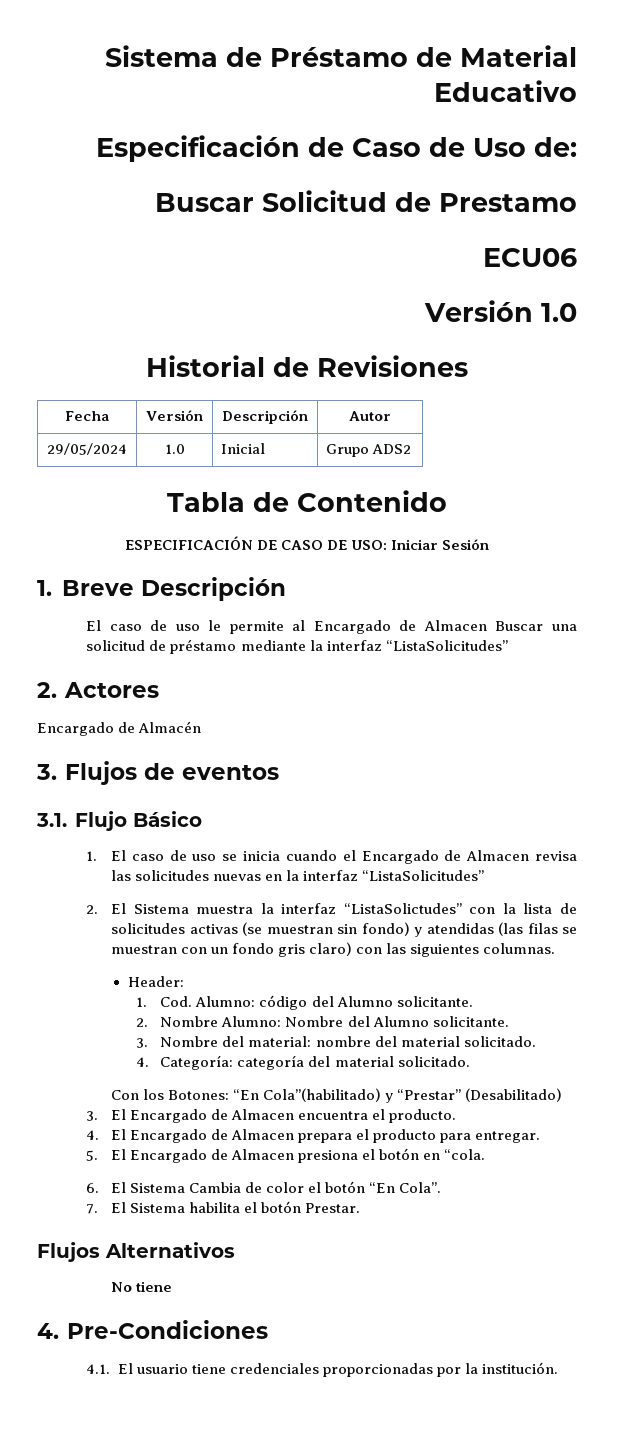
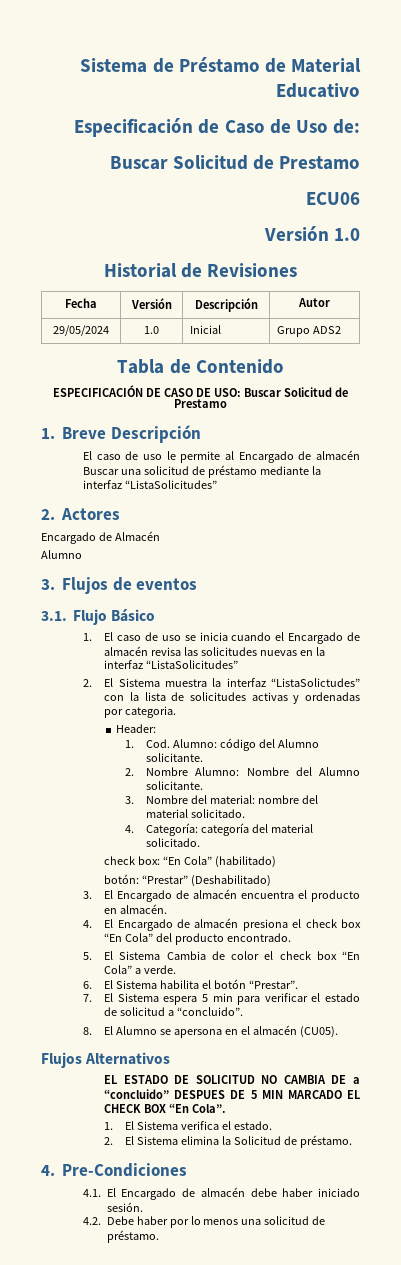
- ESPECIFICACIÓN DE CASO DE USO: Iniciar Sesión
+ ESPECIFICACIÓN DE CASO DE USO: Buscar Solicitud de Prestamo
- El caso de uso le permite al Encargado de Almacen Buscar una solicitud de préstamo mediante la interfaz “ListaSolicitudes”
+ El caso de uso le permite al Encargado de almacén Buscar una solicitud de préstamo mediante la interfaz “ListaSolicitudes”
  Encargado de Almacén
+ Alumno
- 1. El caso de uso se inicia cuando el Encargado de Almacen revisa las solicitudes nuevas en la interfaz “ListaSolicitudes”
+ 1. El caso de uso se inicia cuando el Encargado de almacén revisa las solicitudes nuevas en la interfaz “ListaSolicitudes”
- 2. El Sistema muestra la interfaz “ListaSolictudes” con la lista de solicitudes activas (se muestran sin fondo) y atendidas (las filas se muestran con un fondo gris claro) con las siguientes columnas.
+ 2. El Sistema muestra la interfaz “ListaSolictudes” con la lista de solicitudes activas y ordenadas por categoria.
- Con los Botones: “En Cola”(habilitado) y “Prestar” (Desabilitado)
+ check box: “En Cola” (habilitado)
+ botón: “Prestar” (Deshabilitado)
- 3. El Encargado de Almacen encuentra el producto.
+ 3. El Encargado de almacén encuentra el producto en almacén.
- 4. El Encargado de Almacen prepara el producto para entregar.
- 5. El Encargado de Almacen presiona el botón en “cola.
- 6. El Sistema Cambia de color el botón “En Cola”.
- 7. El Sistema habilita el botón Prestar.
+ 4. El Encargado de almacén presiona el check box “En Cola” del producto encontrado.
+ 5. El Sistema Cambia de color el check box “En Cola” a verde.
+ 6. El Sistema habilita el botón “Prestar”.
+ 7. El Sistema espera 5 min para verificar el estado de solicitud a “concluido”.
+ 8. El Alumno se apersona en el almacén (CU05).
  Flujos Alternativos
- No tiene
+ EL ESTADO DE SOLICITUD NO CAMBIA DE a “concluido” DESPUES DE 5 MIN MARCADO EL CHECK BOX “En Cola”.
+ 1. El Sistema verifica el estado.
+ 2. El Sistema elimina la Solicitud de préstamo.
  4. Pre-Condiciones
- 4.1. El usuario tiene credenciales proporcionadas por la institución.
+ 4.1. El Encargado de almacén debe haber iniciado sesión.
+ 4.2. Debe haber por lo menos una solicitud de préstamo.

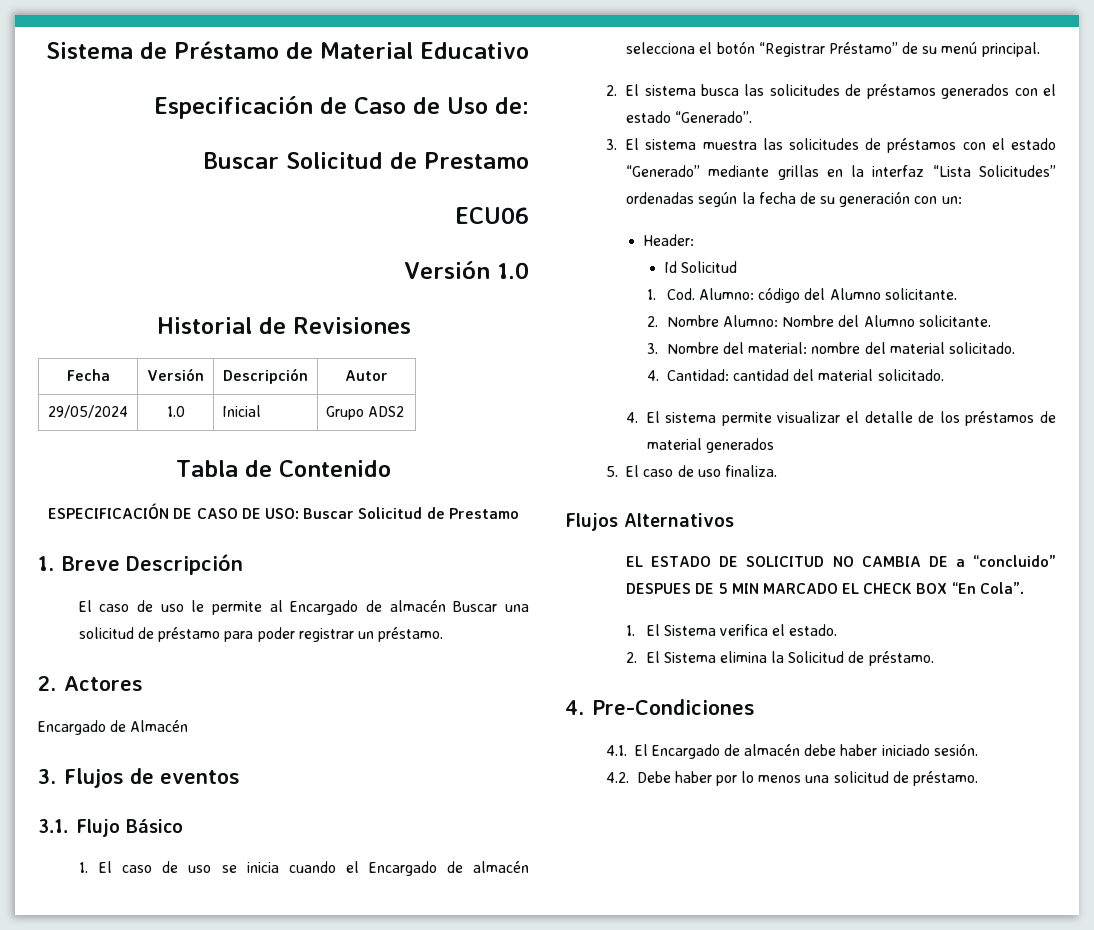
- El caso de uso le permite al Encargado de almacén Buscar una solicitud de préstamo mediante la interfaz “ListaSolicitudes”
+ El caso de uso le permite al Encargado de almacén Buscar una solicitud de préstamo para poder registrar un préstamo.
  Encargado de Almacén
- Alumno
- 1. El caso de uso se inicia cuando el Encargado de almacén revisa las solicitudes nuevas en la interfaz “ListaSolicitudes”
- 2. El Sistema muestra la interfaz “ListaSolictudes” con la lista de solicitudes activas y ordenadas por categoria.
+ 1. El caso de uso se inicia cuando el Encargado de almacén selecciona el botón “Registrar Préstamo” de su menú principal.
+ 2. El sistema busca las solicitudes de préstamos generados con el estado “Generado”.
+ 3. El sistema muestra las solicitudes de préstamos con el estado “Generado” mediante grillas en la interfaz “Lista Solicitudes” ordenadas según la fecha de su generación con un:
+ Id Solicitud
- 4. Categoría: categoría del material solicitado.
- check box: “En Cola” (habilitado)
- botón: “Prestar” (Deshabilitado)
- 3. El Encargado de almacén encuentra el producto en almacén.
- 4. El Encargado de almacén presiona el check box “En Cola” del producto encontrado.
- 5. El Sistema Cambia de color el check box “En Cola” a verde.
- 6. El Sistema habilita el botón “Prestar”.
- 7. El Sistema espera 5 min para verificar el estado de solicitud a “concluido”.
- 8. El Alumno se apersona en el almacén (CU05).
+ 4. Cantidad: cantidad del material solicitado.
+ 4. El sistema permite visualizar el detalle de los préstamos de material generados
+ 5. El caso de uso finaliza.

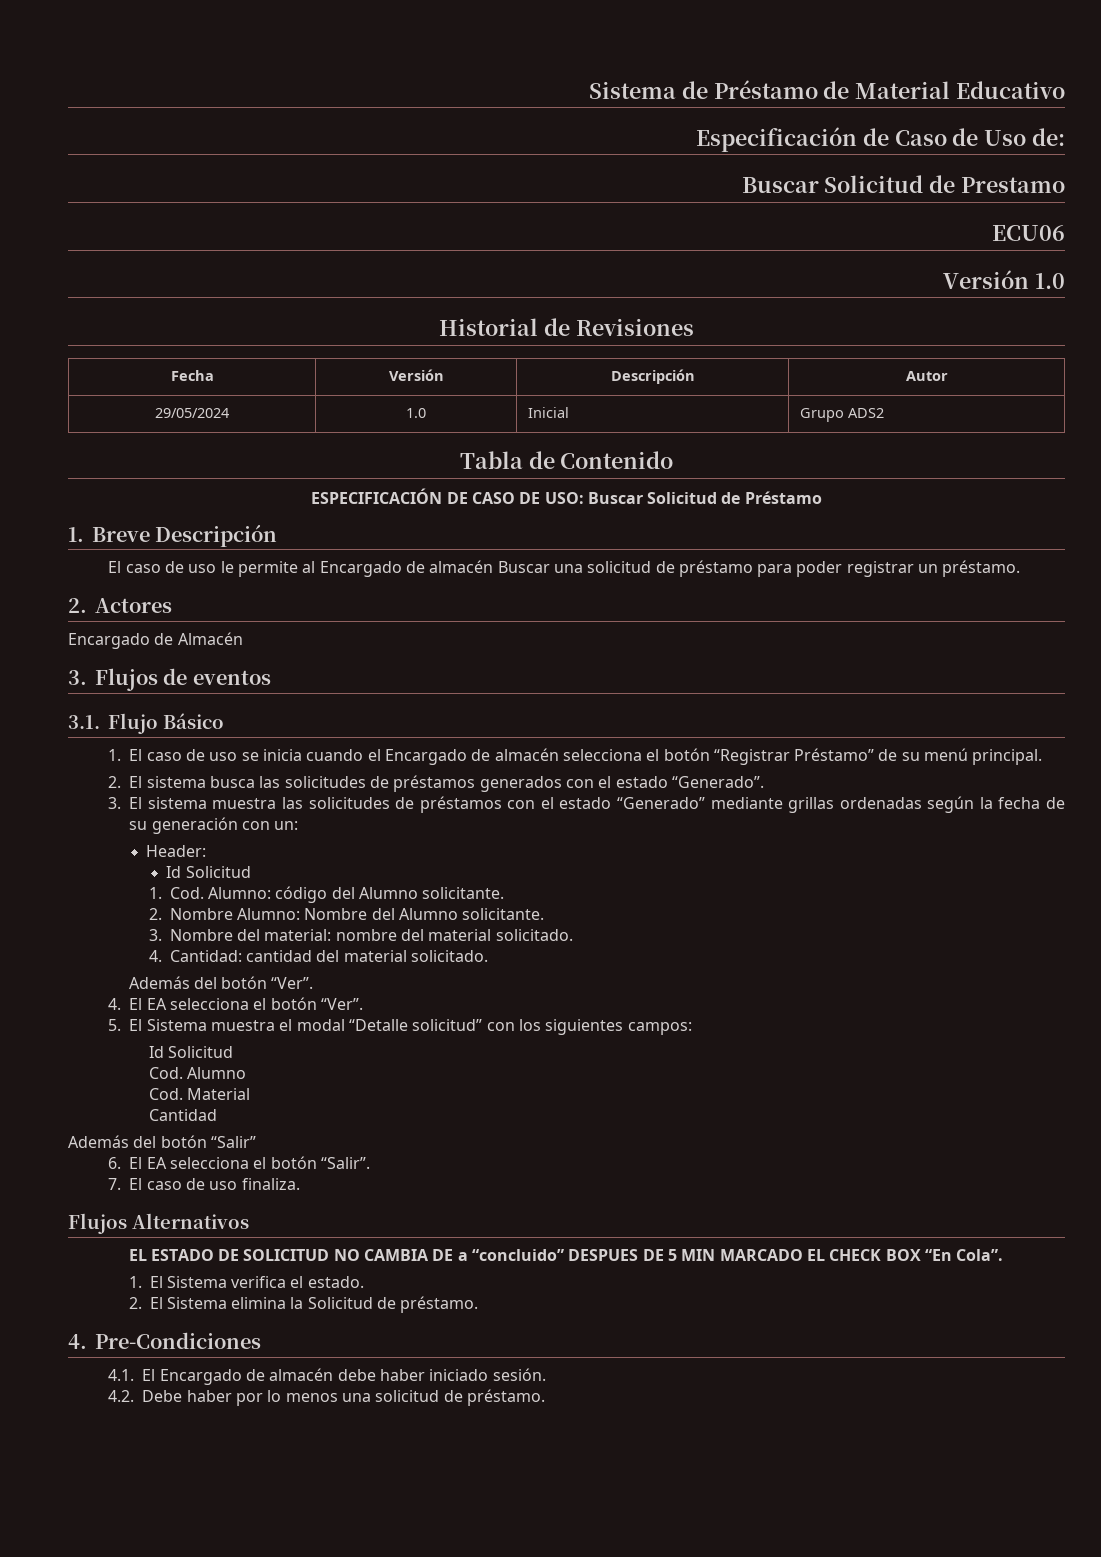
- ESPECIFICACIÓN DE CASO DE USO: Buscar Solicitud de Prestamo
+ ESPECIFICACIÓN DE CASO DE USO: Buscar Solicitud de Préstamo
- 3. El sistema muestra las solicitudes de préstamos con el estado “Generado” mediante grillas en la interfaz “Lista Solicitudes” ordenadas según la fecha de su generación con un:
+ 3. El sistema muestra las solicitudes de préstamos con el estado “Generado” mediante grillas ordenadas según la fecha de su generación con un:
- 4. El sistema permite visualizar el detalle de los préstamos de material generados
- 5. El caso de uso finaliza.
+ Además del botón “Ver”.
+ 4. El EA selecciona el botón “Ver”.
+ 5. El Sistema muestra el modal “Detalle solicitud” con los siguientes campos:
+ Id Solicitud
+ Cod. Alumno
+ Cod. Material
+ Cantidad
+ Además del botón “Salir”
+ 6. El EA selecciona el botón “Salir”.
+ 7. El caso de uso finaliza.

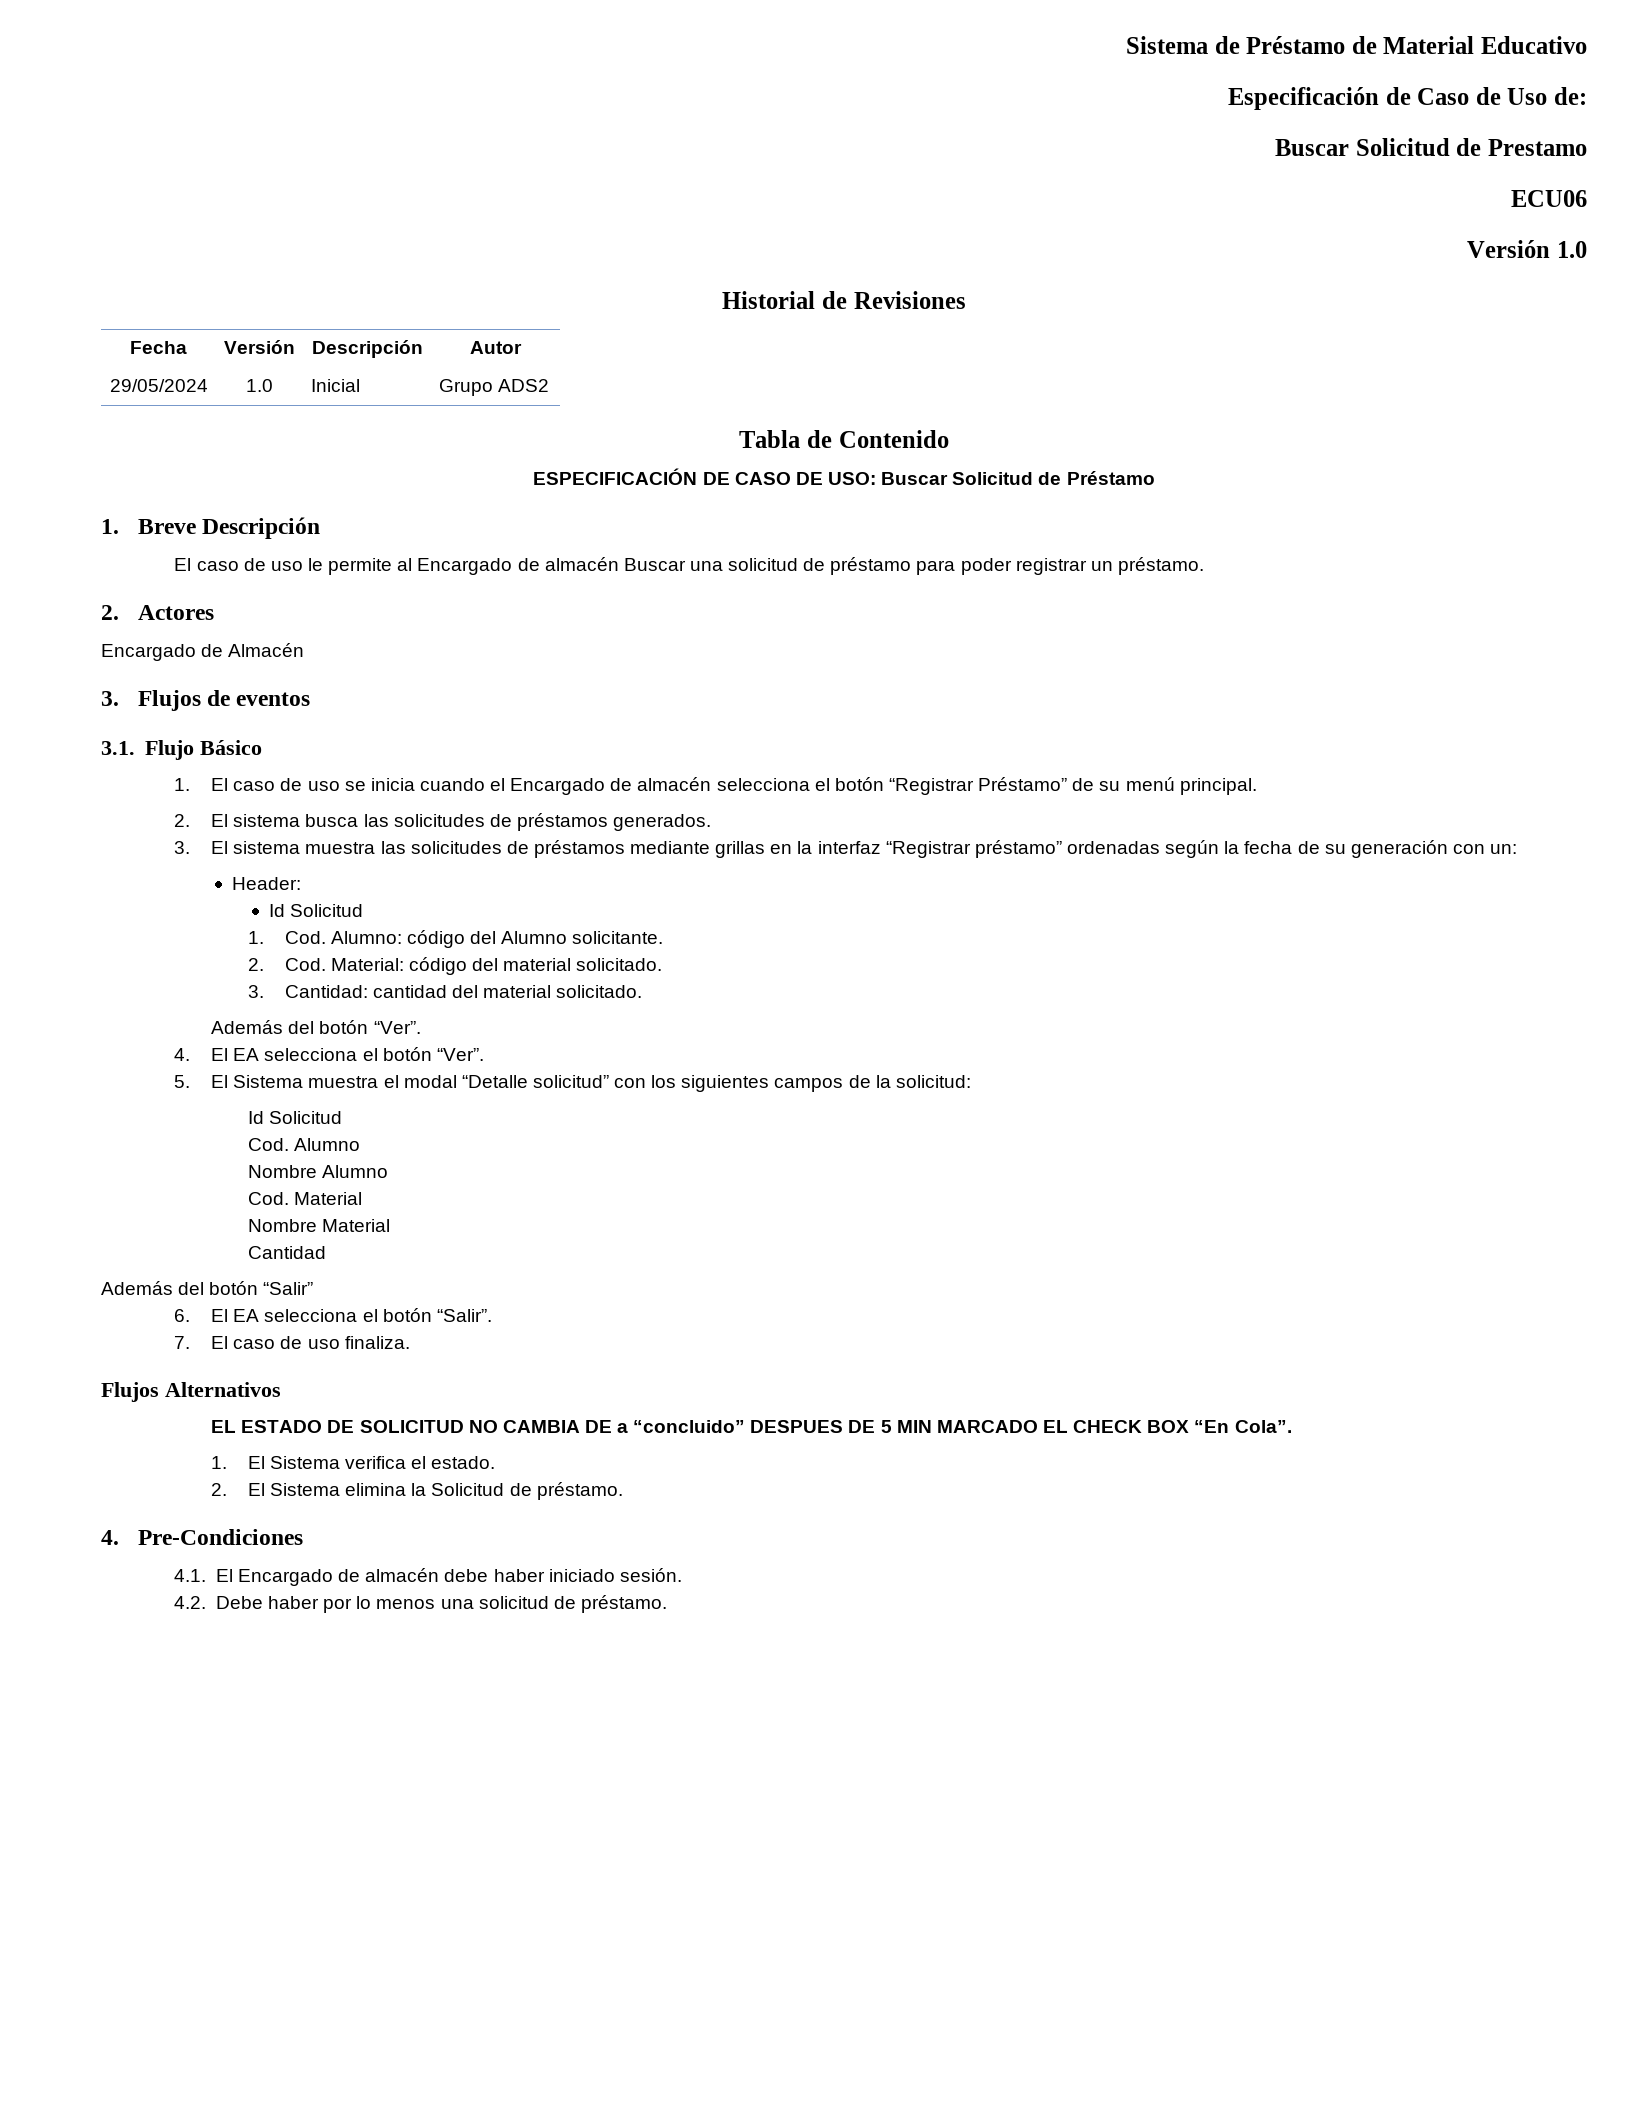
- 2. El sistema busca las solicitudes de préstamos generados con el estado “Generado”.
+ 2. El sistema busca las solicitudes de préstamos generados.
- 3. El sistema muestra las solicitudes de préstamos con el estado “Generado” mediante grillas ordenadas según la fecha de su generación con un:
+ 3. El sistema muestra las solicitudes de préstamos mediante grillas en la interfaz “Registrar préstamo” ordenadas según la fecha de su generación con un:
- 2. Nombre Alumno: Nombre del Alumno solicitante.
- 3. Nombre del material: nombre del material solicitado.
- 4. Cantidad: cantidad del material solicitado.
+ 2. Cod. Material: código del material solicitado.
+ 3. Cantidad: cantidad del material solicitado.
- 5. El Sistema muestra el modal “Detalle solicitud” con los siguientes campos:
+ 5. El Sistema muestra el modal “Detalle solicitud” con los siguientes campos de la solicitud:
+ Nombre Alumno
+ Nombre Material

